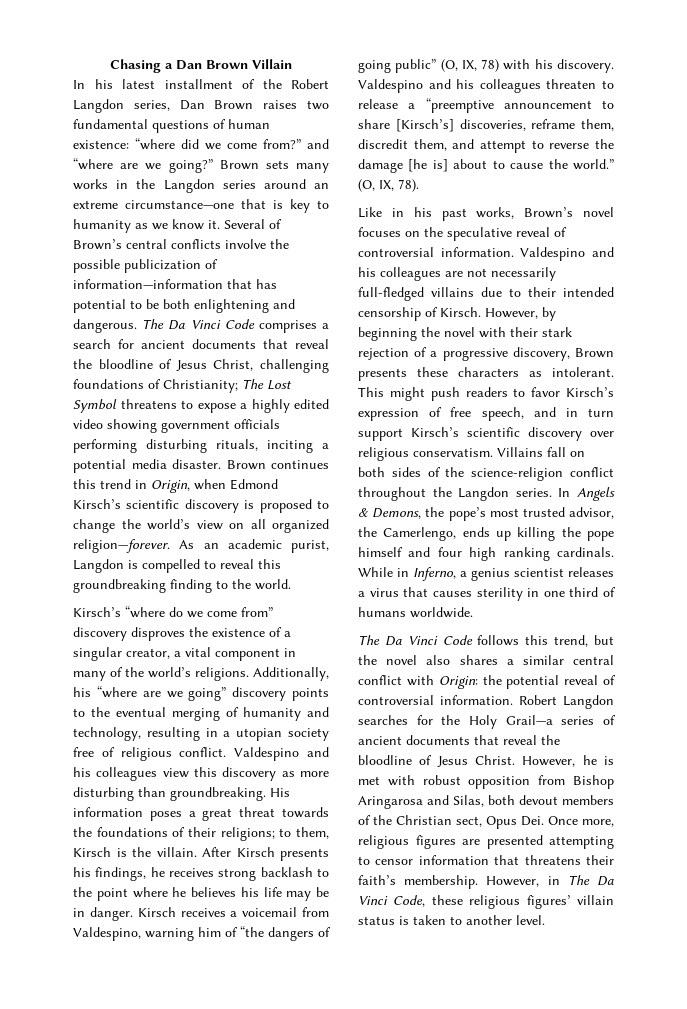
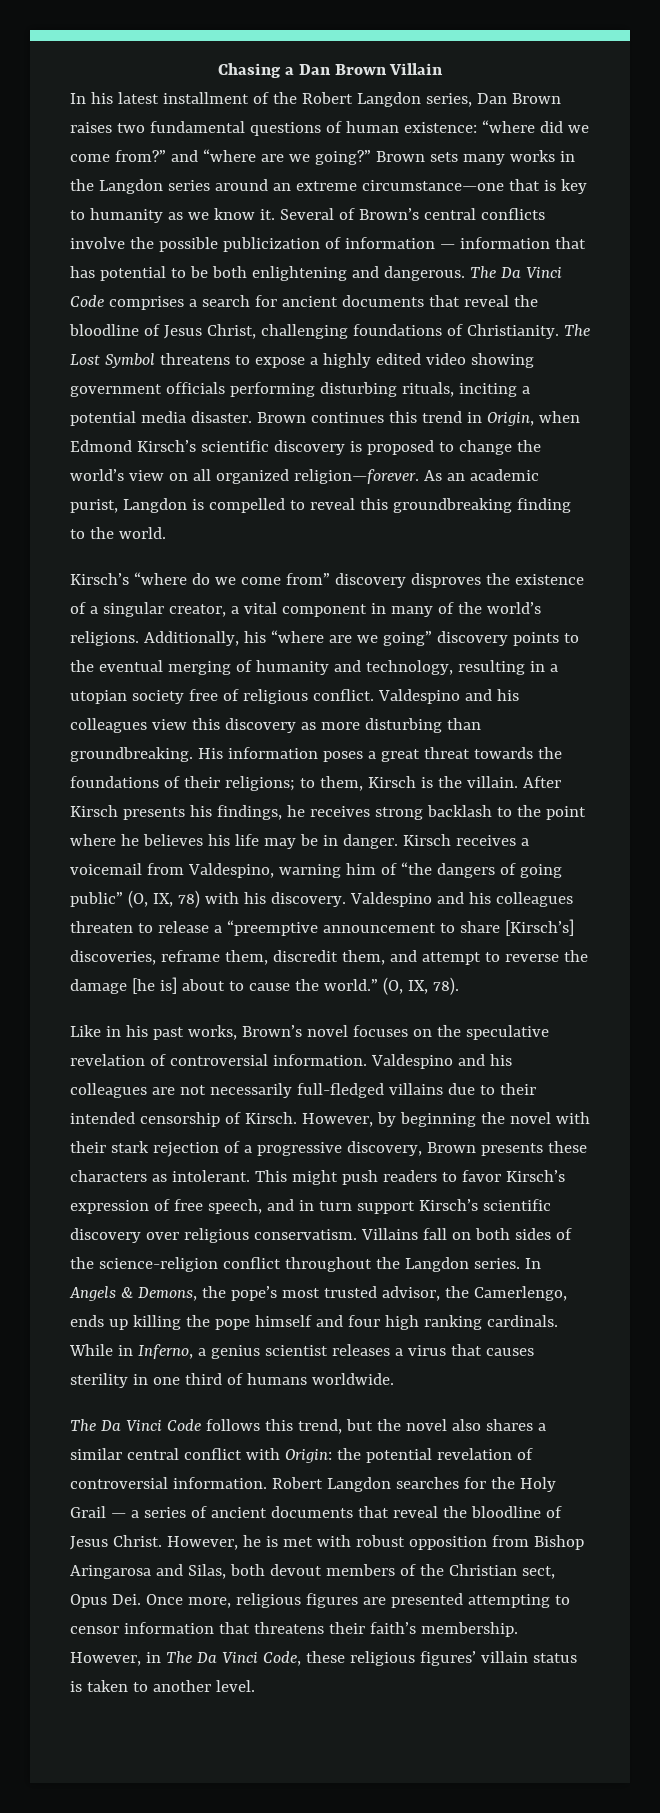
- Several of Brown’s central conflicts involve the possible publicization of information—information that has potential to be both enlightening and dangerous.
+ Several of Brown’s central conflicts involve the possible publicization of information — information that has potential to be both enlightening and dangerous.
- The Da Vinci Code comprises a search for ancient documents that reveal the bloodline of Jesus Christ, challenging foundations of Christianity; The Lost Symbol threatens to expose a highly edited video showing government officials performing disturbing rituals, inciting a potential media disaster.
+ The Da Vinci Code comprises a search for ancient documents that reveal the bloodline of Jesus Christ, challenging foundations of Christianity. The Lost Symbol threatens to expose a highly edited video showing government officials performing disturbing rituals, inciting a potential media disaster.
- Like in his past works, Brown’s novel focuses on the speculative reveal of controversial information.
+ Like in his past works, Brown’s novel focuses on the speculative revelation of controversial information.
- The Da Vinci Code follows this trend, but the novel also shares a similar central conflict with Origin: the potential reveal of controversial information.
+ The Da Vinci Code follows this trend, but the novel also shares a similar central conflict with Origin: the potential revelation of controversial information.
- Robert Langdon searches for the Holy Grail—a series of ancient documents that reveal the bloodline of Jesus Christ.
+ Robert Langdon searches for the Holy Grail — a series of ancient documents that reveal the bloodline of Jesus Christ.

